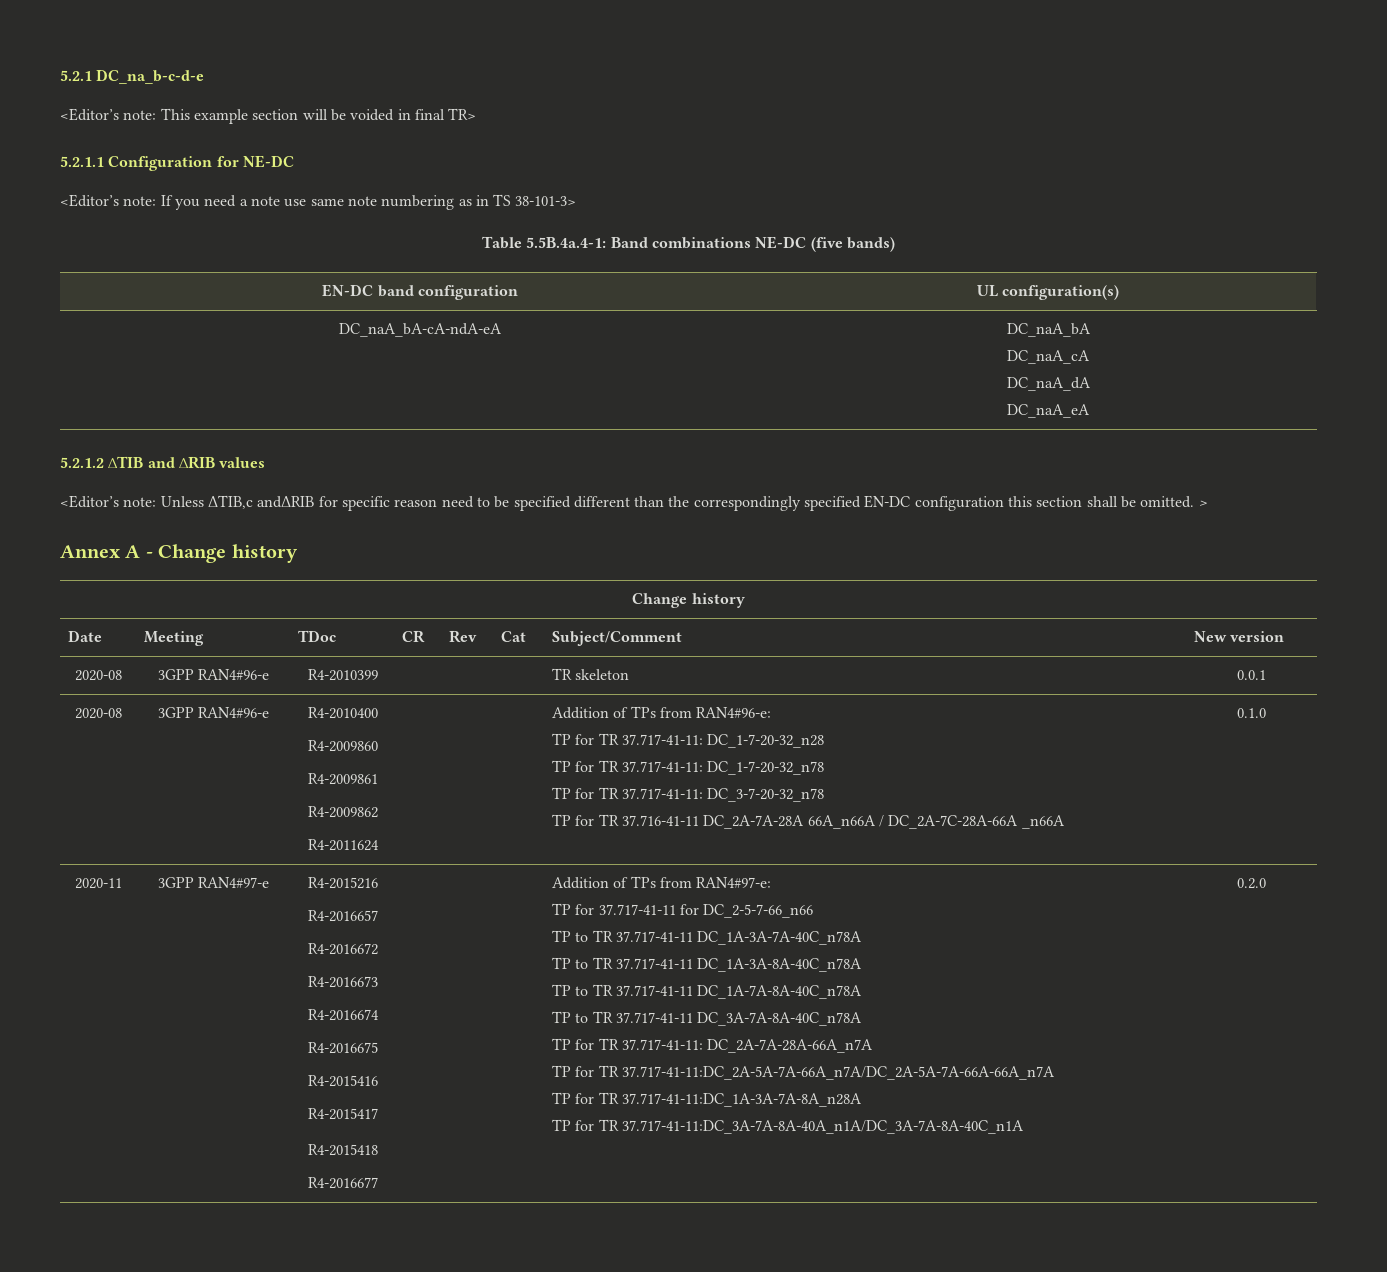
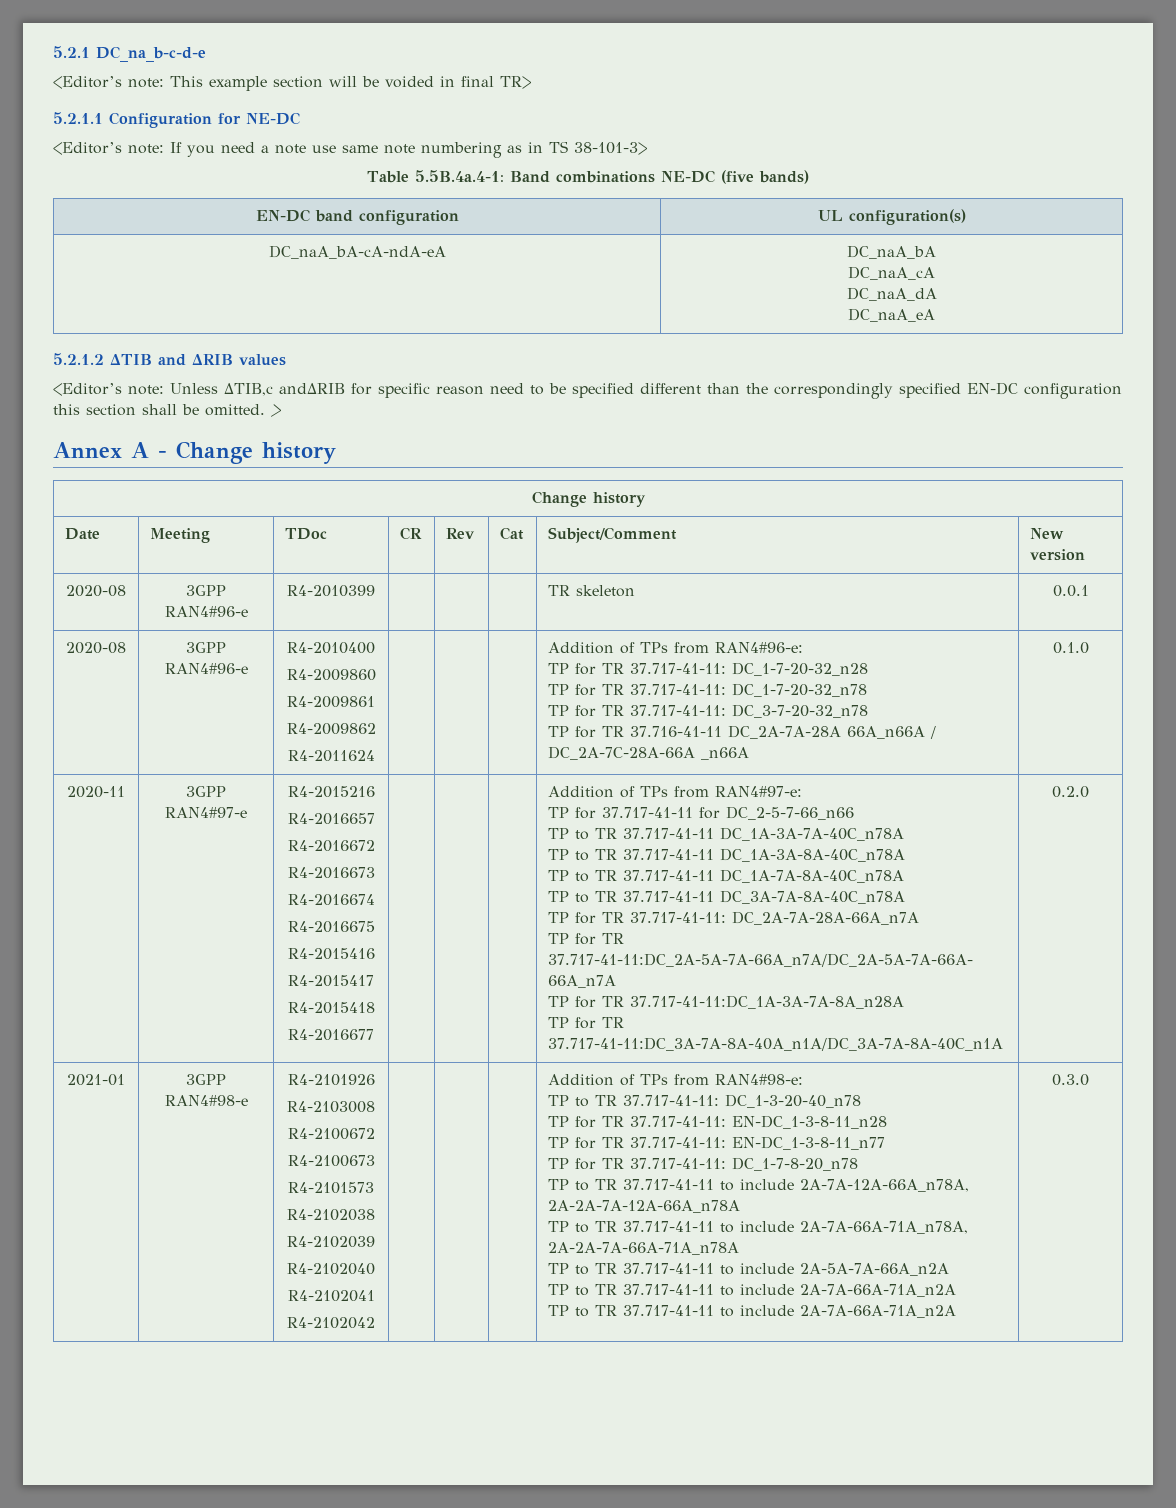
+ 2021-01 | 3GPP RAN4#98-e | R4-2101926
+ R4-2103008
+ R4-2100672
+ R4-2100673
+ R4-2101573
+ R4-2102038
+ R4-2102039
+ R4-2102040
+ R4-2102041
+ R4-2102042 | | | | Addition of TPs from RAN4#98-e:
+ TP to TR 37.717-41-11: DC_1-3-20-40_n78
+ TP for TR 37.717-41-11: EN-DC_1-3-8-11_n28
+ TP for TR 37.717-41-11: EN-DC_1-3-8-11_n77
+ TP for TR 37.717-41-11: DC_1-7-8-20_n78
+ TP to TR 37.717-41-11 to include 2A-7A-12A-66A_n78A, 2A-2A-7A-12A-66A_n78A
+ TP to TR 37.717-41-11 to include 2A-7A-66A-71A_n78A, 2A-2A-7A-66A-71A_n78A
+ TP to TR 37.717-41-11 to include 2A-5A-7A-66A_n2A
+ TP to TR 37.717-41-11 to include 2A-7A-66A-71A_n2A
+ TP to TR 37.717-41-11 to include 2A-7A-66A-71A_n2A | 0.3.0

